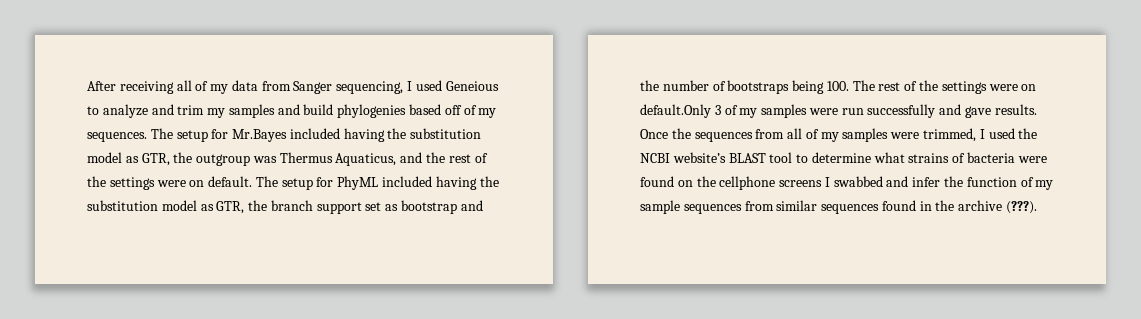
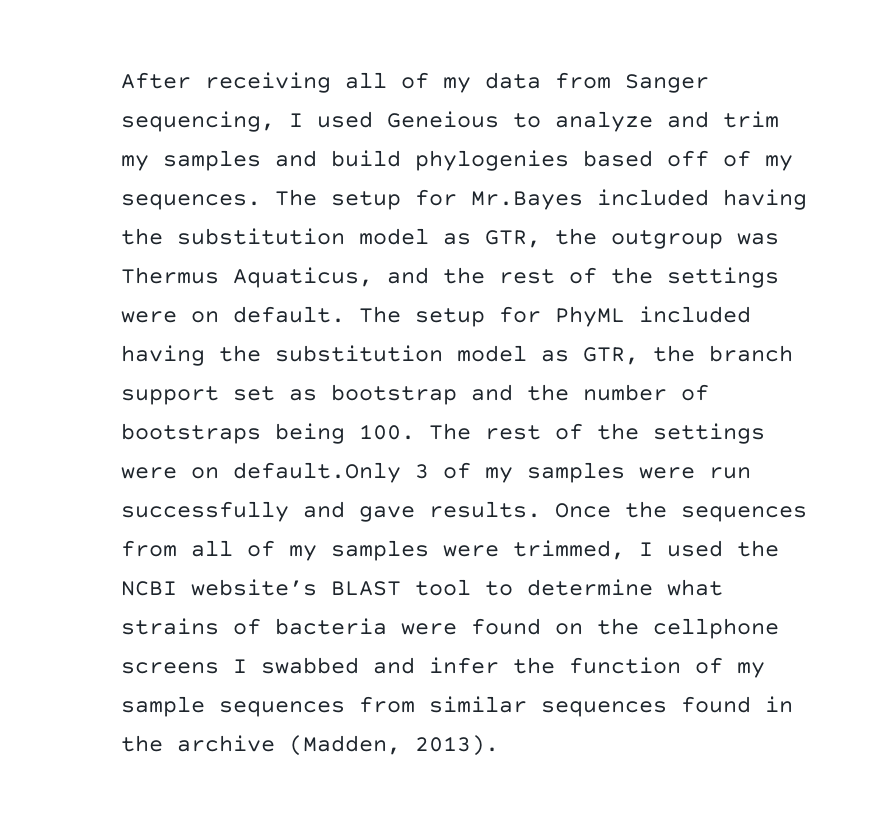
- Once the sequences from all of my samples were trimmed, I used the NCBI website’s BLAST tool to determine what strains of bacteria were found on the cellphone screens I swabbed and infer the function of my sample sequences from similar sequences found in the archive (???).
+ Once the sequences from all of my samples were trimmed, I used the NCBI website’s BLAST tool to determine what strains of bacteria were found on the cellphone screens I swabbed and infer the function of my sample sequences from similar sequences found in the archive (Madden, 2013).

